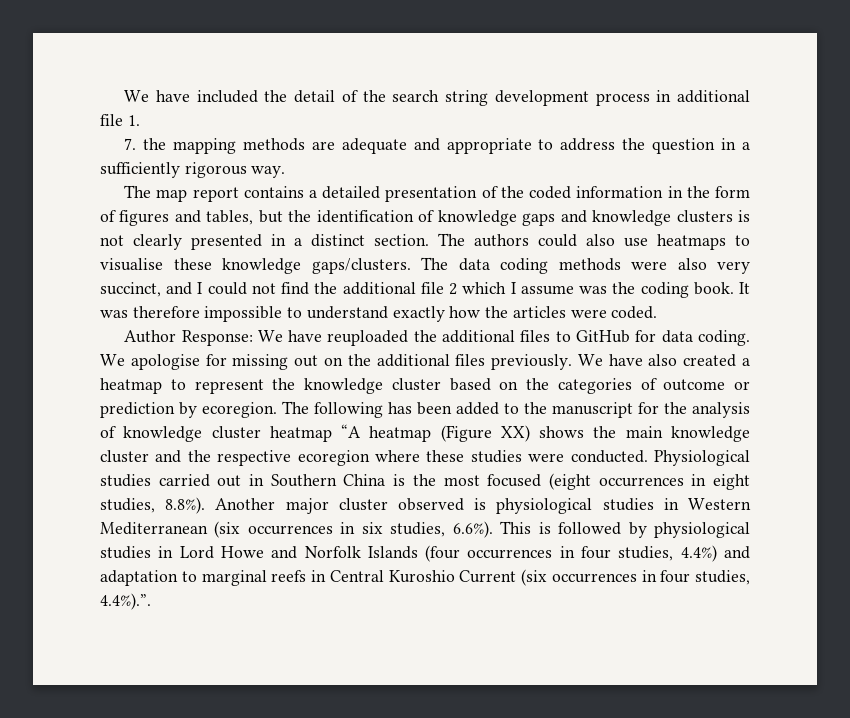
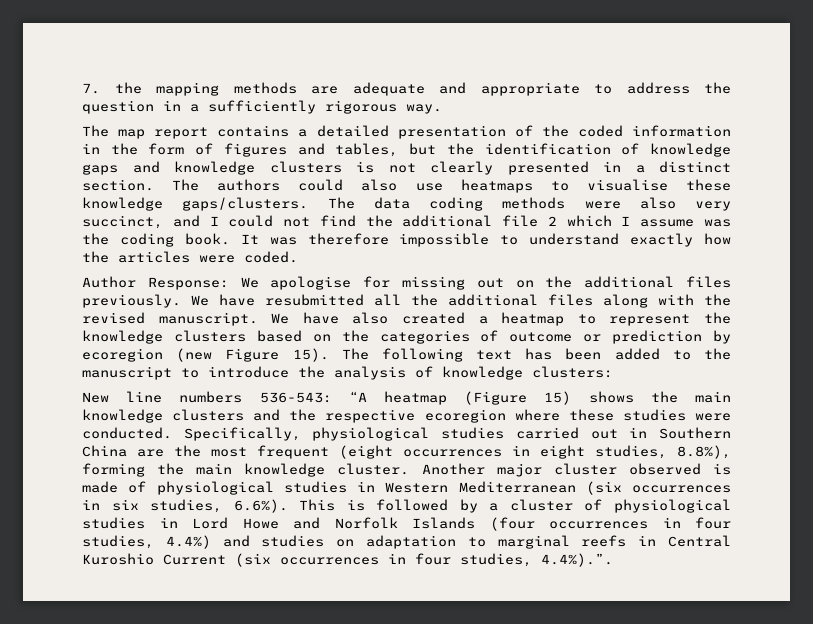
- We have included the detail of the search string development process in additional file 1.
- Author Response: We have reuploaded the additional files to GitHub for data coding. We apologise for missing out on the additional files previously.
+ Author Response: We apologise for missing out on the additional files previously.
- We have also created a heatmap to represent the knowledge cluster based on the categories of outcome or prediction by ecoregion.
+ We have resubmitted all the additional files along with the revised manuscript. We have also created a heatmap to represent the knowledge clusters based on the categories of outcome or prediction by ecoregion (new Figure 15).
- The following has been added to the manuscript for the analysis of knowledge cluster heatmap “A heatmap (Figure XX) shows the main knowledge cluster and the respective ecoregion where these studies were conducted.
+ The following text has been added to the manuscript to introduce the analysis of knowledge clusters:
+ New line numbers 536-543: “A heatmap (Figure 15) shows the main knowledge clusters and the respective ecoregion where these studies were conducted.
- Physiological studies carried out in Southern China is the most focused (eight occurrences in eight studies, 8.8%). Another major cluster observed is physiological studies in Western Mediterranean (six occurrences in six studies, 6.6%). This is followed by physiological studies in Lord Howe and Norfolk Islands (four occurrences in four studies, 4.4%) and adaptation to marginal reefs in Central Kuroshio Current (six occurrences in four studies, 4.4%).”.
+ Specifically, physiological studies carried out in Southern China are the most frequent (eight occurrences in eight studies, 8.8%), forming the main knowledge cluster. Another major cluster observed is made of physiological studies in Western Mediterranean (six occurrences in six studies, 6.6%). This is followed by a cluster of physiological studies in Lord Howe and Norfolk Islands (four occurrences in four studies, 4.4%) and studies on adaptation to marginal reefs in Central Kuroshio Current (six occurrences in four studies, 4.4%).”.

